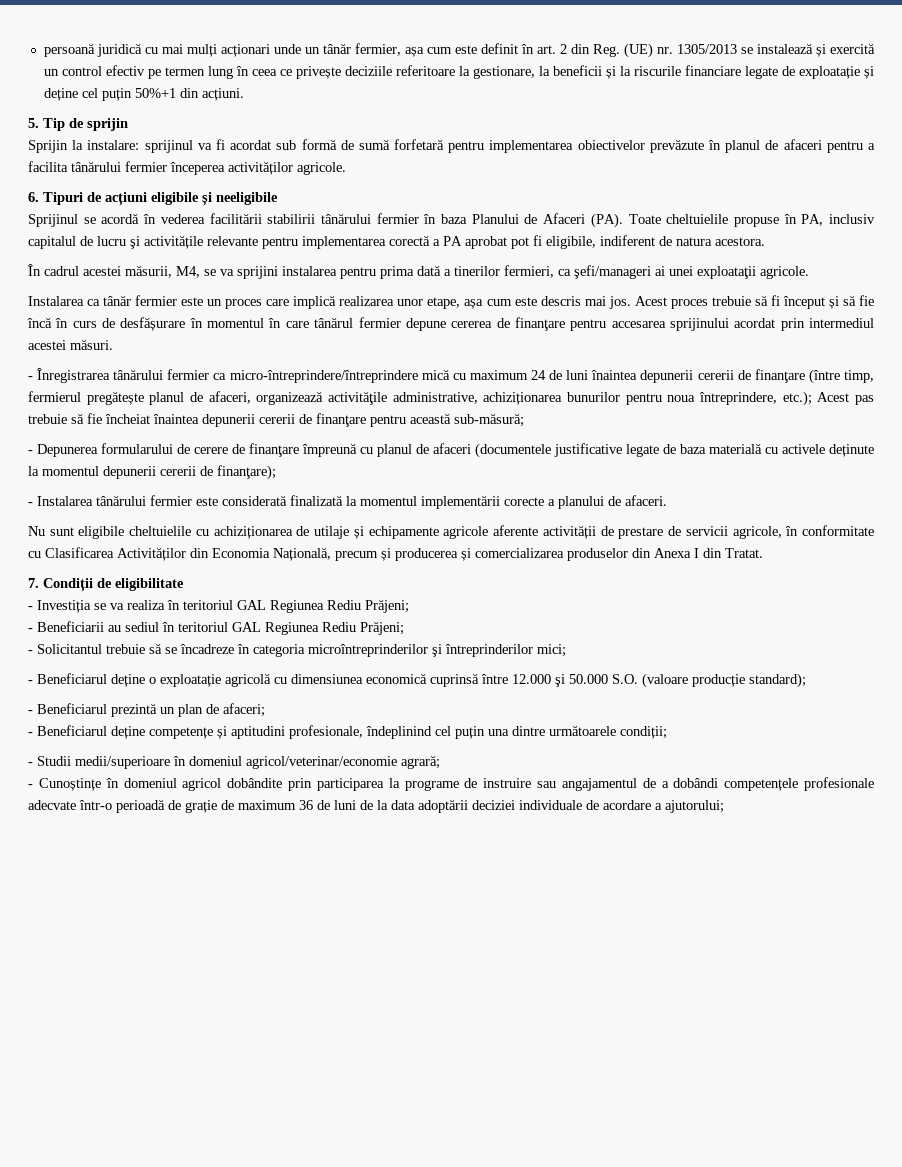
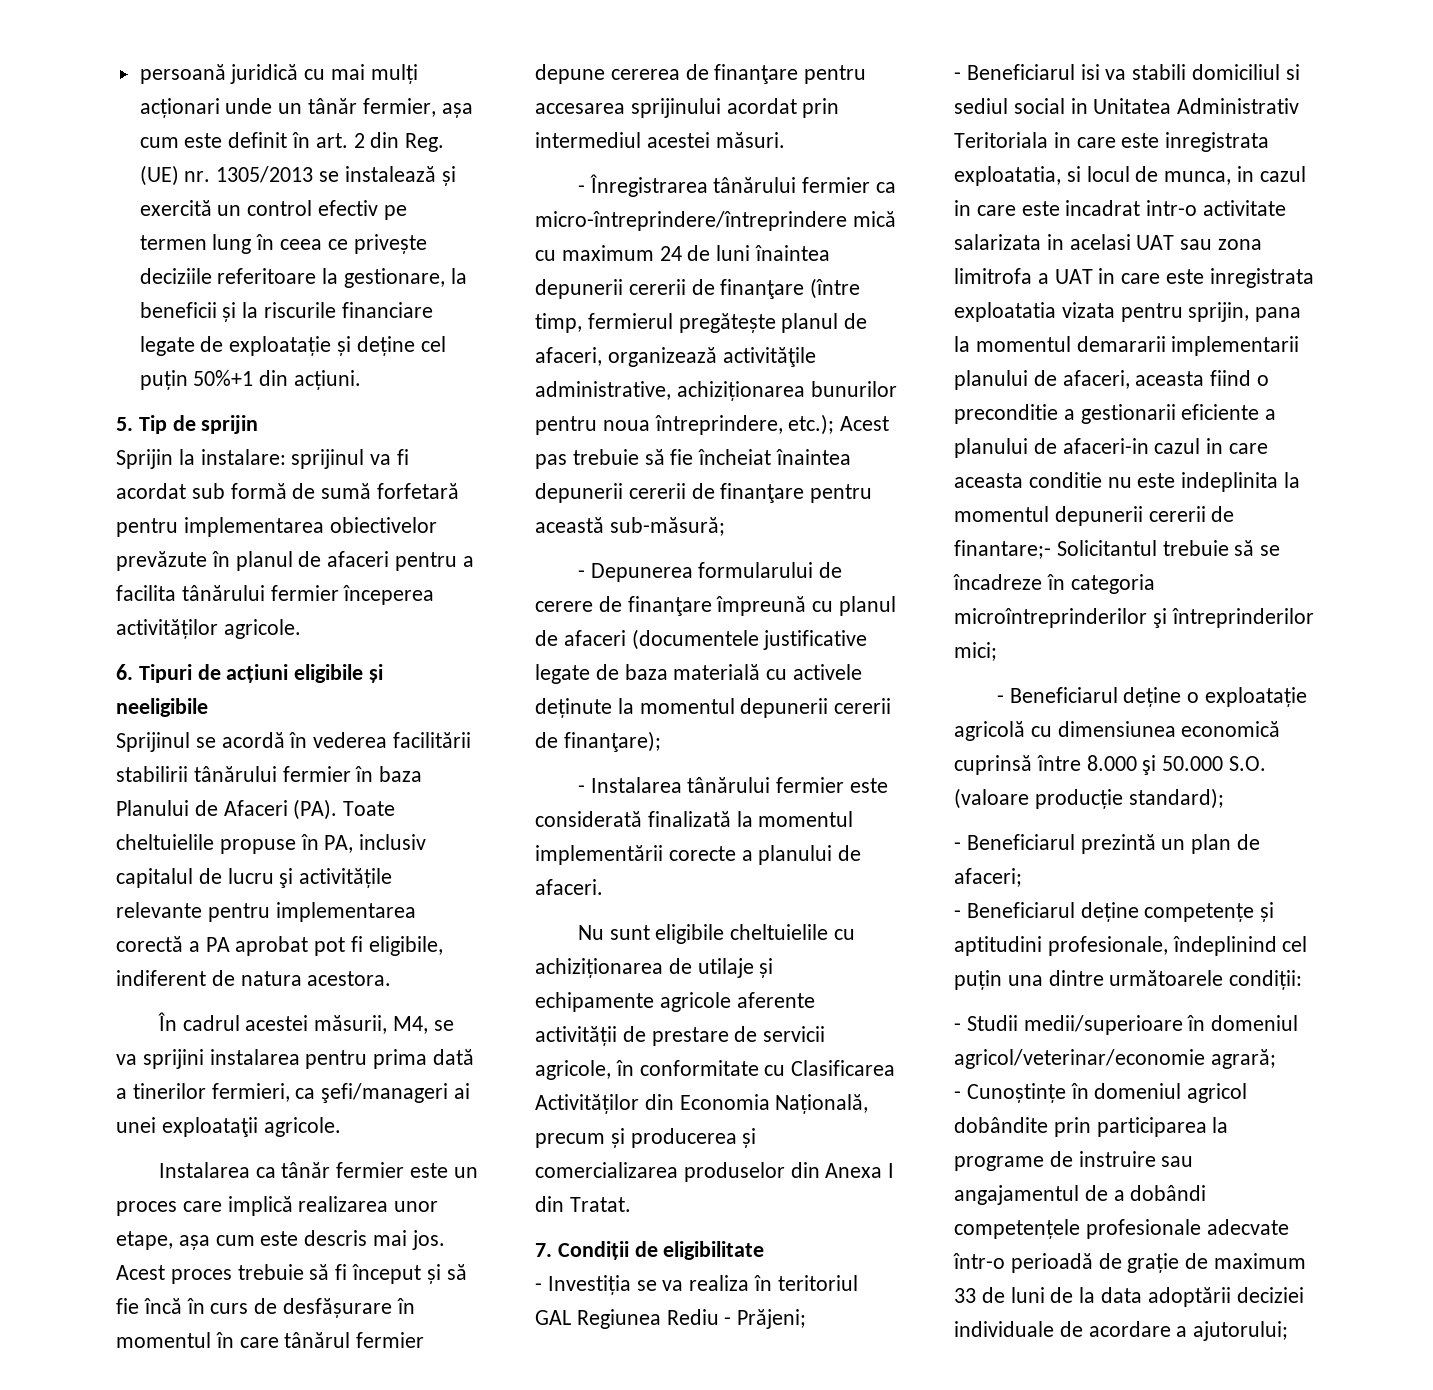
- - Investiția se va realiza în teritoriul GAL Regiunea Rediu Prăjeni;
- - Beneficiarii au sediul în teritoriul GAL Regiunea Rediu Prăjeni;
- - Solicitantul trebuie să se încadreze în categoria microîntreprinderilor şi întreprinderilor mici;
+ - Investiția se va realiza în teritoriul GAL Regiunea Rediu - Prăjeni;
+ - Beneficiarul isi va stabili domiciliul si sediul social in Unitatea Administrativ Teritoriala in care este inregistrata exploatatia, si locul de munca, in cazul in care este incadrat intr-o activitate salarizata in acelasi UAT sau zona limitrofa a UAT in care este inregistrata exploatatia vizata pentru sprijin, pana la momentul demararii implementarii planului de afaceri, aceasta fiind o preconditie a gestionarii eficiente a planului de afaceri-in cazul in care aceasta conditie nu este indeplinita la momentul depunerii cererii de finantare;- Solicitantul trebuie să se încadreze în categoria microîntreprinderilor şi întreprinderilor mici;
- - Beneficiarul deține o exploatație agricolă cu dimensiunea economică cuprinsă între 12.000 şi 50.000 S.O. (valoare producție standard);
+ - Beneficiarul deține o exploatație agricolă cu dimensiunea economică cuprinsă între 8.000 şi 50.000 S.O. (valoare producție standard);
- - Beneficiarul deține competențe și aptitudini profesionale, îndeplinind cel puțin una dintre următoarele condiții;
+ - Beneficiarul deține competențe și aptitudini profesionale, îndeplinind cel puțin una dintre următoarele condiții:
- - Cunoștințe în domeniul agricol dobândite prin participarea la programe de instruire sau angajamentul de a dobândi competențele profesionale adecvate într-o perioadă de grație de maximum 36 de luni de la data adoptării deciziei individuale de acordare a ajutorului;
+ - Cunoștințe în domeniul agricol dobândite prin participarea la programe de instruire sau angajamentul de a dobândi competențele profesionale adecvate într-o perioadă de grație de maximum 33 de luni de la data adoptării deciziei individuale de acordare a ajutorului;

